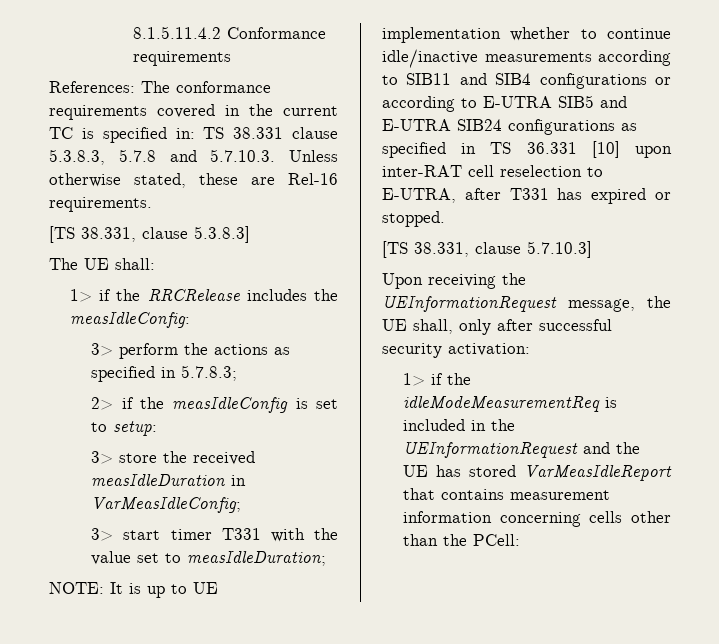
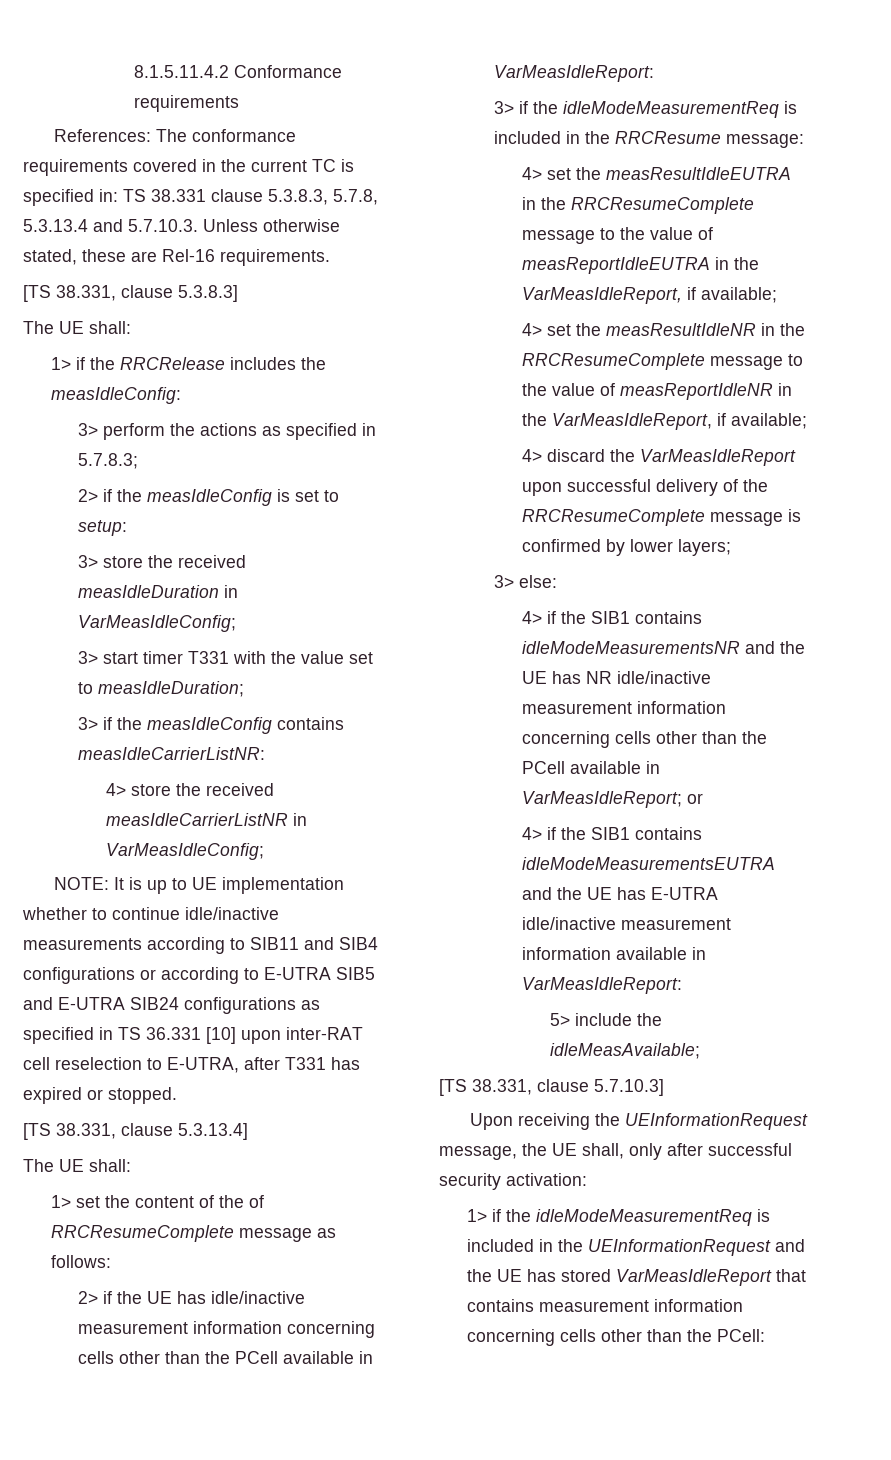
- References: The conformance requirements covered in the current TC is specified in: TS 38.331 clause 5.3.8.3, 5.7.8 and 5.7.10.3. Unless otherwise stated, these are Rel-16 requirements.
+ References: The conformance requirements covered in the current TC is specified in: TS 38.331 clause 5.3.8.3, 5.7.8, 5.3.13.4 and 5.7.10.3. Unless otherwise stated, these are Rel-16 requirements.
+ 3> if the measIdleConfig contains measIdleCarrierListNR:
+ 4> store the received measIdleCarrierListNR in VarMeasIdleConfig;
+ [TS 38.331, clause 5.3.13.4]
+ The UE shall:
+ 1> set the content of the of RRCResumeComplete message as follows:
+ 2> if the UE has idle/inactive measurement information concerning cells other than the PCell available in VarMeasIdleReport:
+ 3> if the idleModeMeasurementReq is included in the RRCResume message:
+ 4> set the measResultIdleEUTRA in the RRCResumeComplete message to the value of measReportIdleEUTRA in the VarMeasIdleReport, if available;
+ 4> set the measResultIdleNR in the RRCResumeComplete message to the value of measReportIdleNR in the VarMeasIdleReport, if available;
+ 4> discard the VarMeasIdleReport upon successful delivery of the RRCResumeComplete message is confirmed by lower layers;
+ 3> else:
+ 4> if the SIB1 contains idleModeMeasurementsNR and the UE has NR idle/inactive measurement information concerning cells other than the PCell available in VarMeasIdleReport; or
+ 4> if the SIB1 contains idleModeMeasurementsEUTRA and the UE has E-UTRA idle/inactive measurement information available in VarMeasIdleReport:
+ 5> include the idleMeasAvailable;

